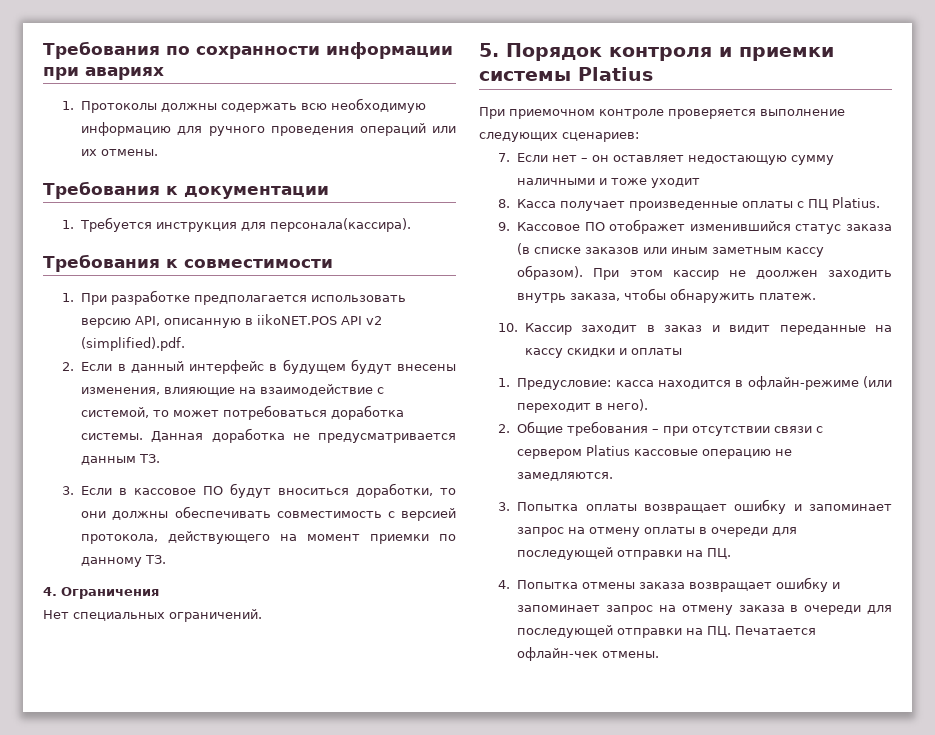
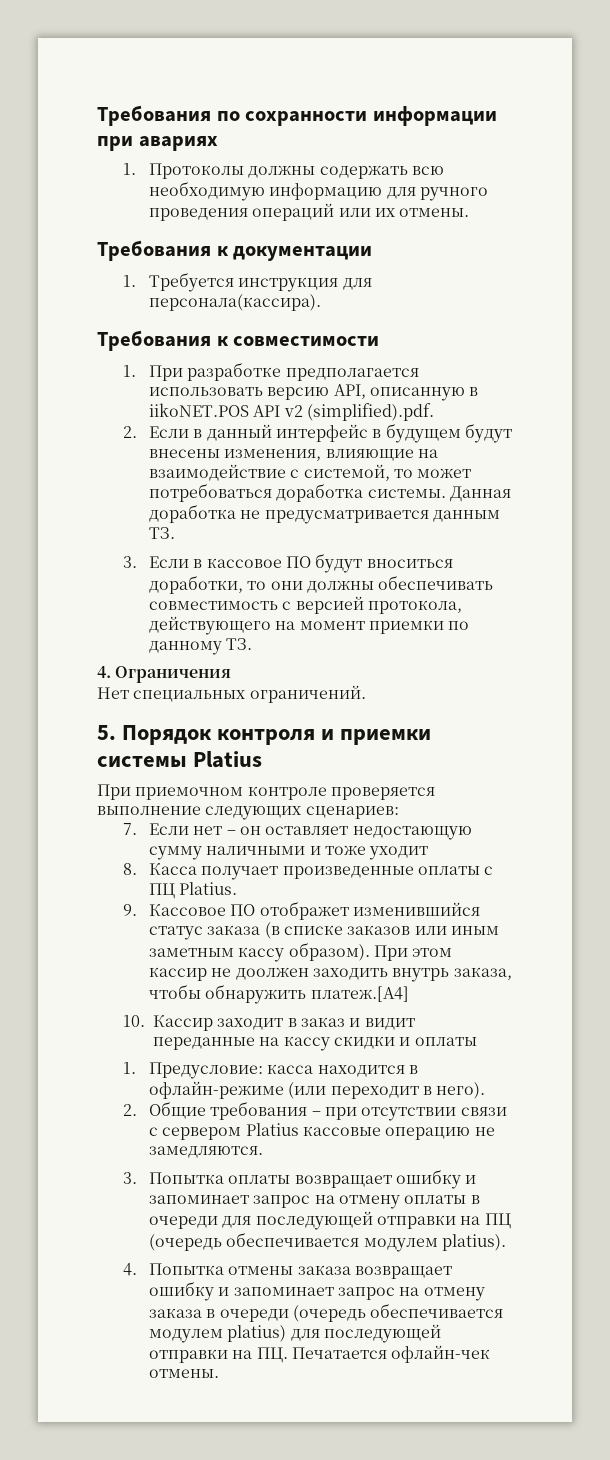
- При этом кассир не доолжен заходить внутрь заказа, чтобы обнаружить платеж.
+ При этом кассир не доолжен заходить внутрь заказа, чтобы обнаружить платеж.[A4]
- 3. Попытка оплаты возвращает ошибку и запоминает запрос на отмену оплаты в очереди для последующей отправки на ПЦ.
+ 3. Попытка оплаты возвращает ошибку и запоминает запрос на отмену оплаты в очереди для последующей отправки на ПЦ (очередь обеспечивается модулем platius).
- 4. Попытка отмены заказа возвращает ошибку и запоминает запрос на отмену заказа в очереди для последующей отправки на ПЦ. Печатается офлайн-чек отмены.
+ 4. Попытка отмены заказа возвращает ошибку и запоминает запрос на отмену заказа в очереди (очередь обеспечивается модулем platius) для последующей отправки на ПЦ. Печатается офлайн-чек отмены.

